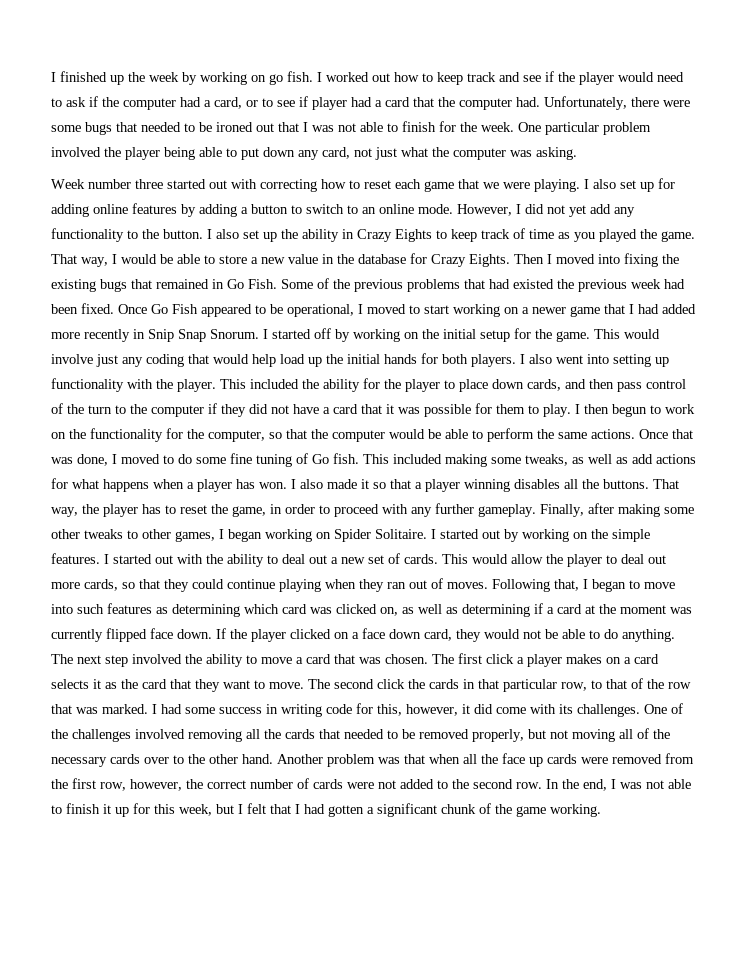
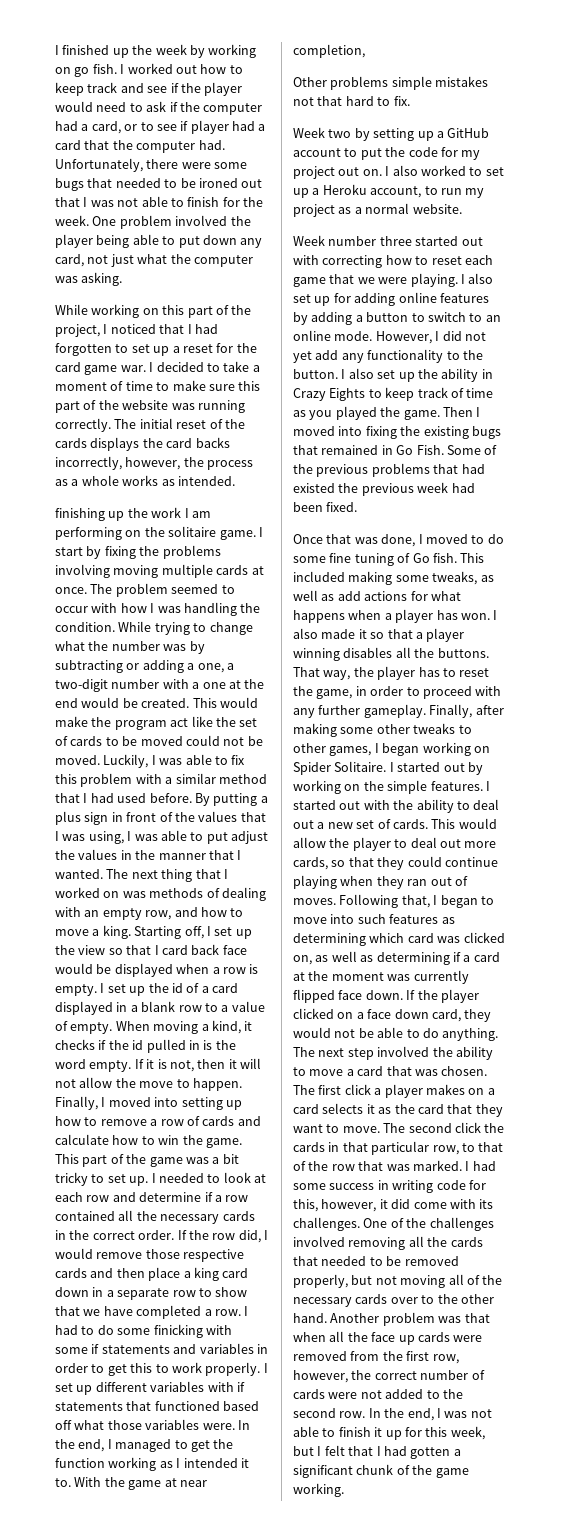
- One particular problem involved the player being able to put down any card, not just what the computer was asking.
+ One problem involved the player being able to put down any card, not just what the computer was asking.
+ While working on this part of the project, I noticed that I had forgotten to set up a reset for the card game war. I decided to take a moment of time to make sure this part of the website was running correctly. The initial reset of the cards displays the card backs incorrectly, however, the process as a whole works as intended.
+ finishing up the work I am performing on the solitaire game. I start by fixing the problems involving moving multiple cards at once. The problem seemed to occur with how I was handling the condition. While trying to change what the number was by subtracting or adding a one, a two-digit number with a one at the end would be created. This would make the program act like the set of cards to be moved could not be moved. Luckily, I was able to fix this problem with a similar method that I had used before. By putting a plus sign in front of the values that I was using, I was able to put adjust the values in the manner that I wanted. The next thing that I worked on was methods of dealing with an empty row, and how to move a king. Starting off, I set up the view so that I card back face would be displayed when a row is empty. I set up the id of a card displayed in a blank row to a value of empty. When moving a kind, it checks if the id pulled in is the word empty. If it is not, then it will not allow the move to happen. Finally, I moved into setting up how to remove a row of cards and calculate how to win the game. This part of the game was a bit tricky to set up. I needed to look at each row and determine if a row contained all the necessary cards in the correct order. If the row did, I would remove those respective cards and then place a king card down in a separate row to show that we have completed a row. I had to do some finicking with some if statements and variables in order to get this to work properly. I set up different variables with if statements that functioned based off what those variables were. In the end, I managed to get the function working as I intended it to. With the game at near completion,
+ Other problems simple mistakes not that hard to fix.
+ Week two by setting up a GitHub account to put the code for my project out on. I also worked to set up a Heroku account, to run my project as a normal website.
- That way, I would be able to store a new value in the database for Crazy Eights.
- Some of the previous problems that had existed the previous week had been fixed. Once Go Fish appeared to be operational, I moved to start working on a newer game that I had added more recently in Snip Snap Snorum. I started off by working on the initial setup for the game. This would involve just any coding that would help load up the initial hands for both players. I also went into setting up functionality with the player. This included the ability for the player to place down cards, and then pass control of the turn to the computer if they did not have a card that it was possible for them to play. I then begun to work on the functionality for the computer, so that the computer would be able to perform the same actions. Once that was done, I moved to do some fine tuning of Go fish.
+ Some of the previous problems that had existed the previous week had been fixed.
+ Once that was done, I moved to do some fine tuning of Go fish.

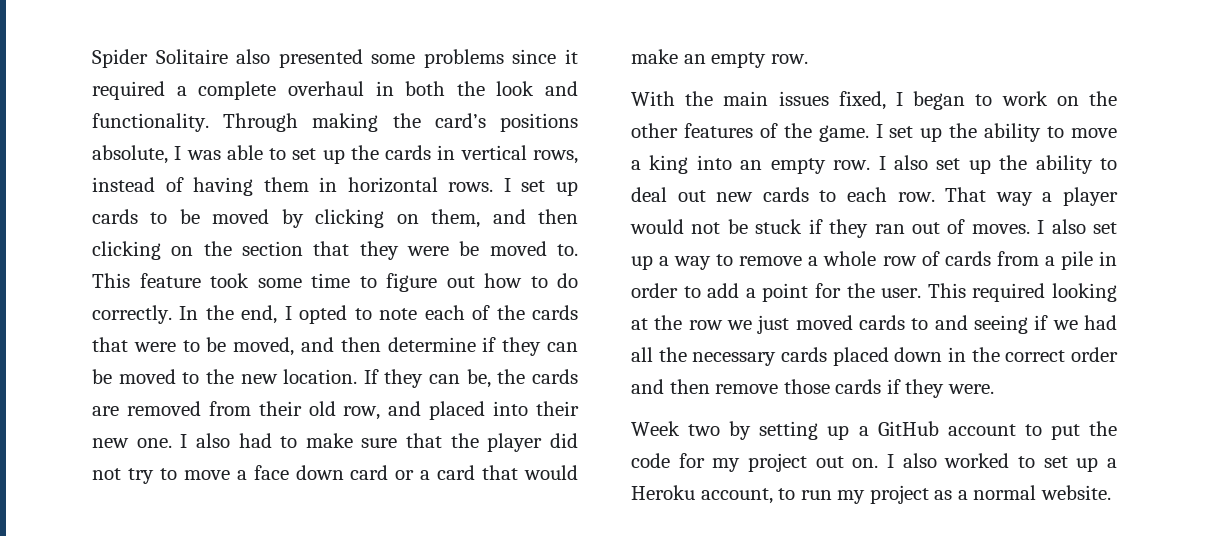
- I finished up the week by working on go fish. I worked out how to keep track and see if the player would need to ask if the computer had a card, or to see if player had a card that the computer had. Unfortunately, there were some bugs that needed to be ironed out that I was not able to finish for the week. One problem involved the player being able to put down any card, not just what the computer was asking.
- While working on this part of the project, I noticed that I had forgotten to set up a reset for the card game war. I decided to take a moment of time to make sure this part of the website was running correctly. The initial reset of the cards displays the card backs incorrectly, however, the process as a whole works as intended.
- finishing up the work I am performing on the solitaire game. I start by fixing the problems involving moving multiple cards at once. The problem seemed to occur with how I was handling the condition. While trying to change what the number was by subtracting or adding a one, a two-digit number with a one at the end would be created. This would make the program act like the set of cards to be moved could not be moved. Luckily, I was able to fix this problem with a similar method that I had used before. By putting a plus sign in front of the values that I was using, I was able to put adjust the values in the manner that I wanted. The next thing that I worked on was methods of dealing with an empty row, and how to move a king. Starting off, I set up the view so that I card back face would be displayed when a row is empty. I set up the id of a card displayed in a blank row to a value of empty. When moving a kind, it checks if the id pulled in is the word empty. If it is not, then it will not allow the move to happen. Finally, I moved into setting up how to remove a row of cards and calculate how to win the game. This part of the game was a bit tricky to set up. I needed to look at each row and determine if a row contained all the necessary cards in the correct order. If the row did, I would remove those respective cards and then place a king card down in a separate row to show that we have completed a row. I had to do some finicking with some if statements and variables in order to get this to work properly. I set up different variables with if statements that functioned based off what those variables were. In the end, I managed to get the function working as I intended it to. With the game at near completion,
- Other problems simple mistakes not that hard to fix.
+ Spider Solitaire also presented some problems since it required a complete overhaul in both the look and functionality. Through making the card’s positions absolute, I was able to set up the cards in vertical rows, instead of having them in horizontal rows. I set up cards to be moved by clicking on them, and then clicking on the section that they were be moved to. This feature took some time to figure out how to do correctly. In the end, I opted to note each of the cards that were to be moved, and then determine if they can be moved to the new location. If they can be, the cards are removed from their old row, and placed into their new one. I also had to make sure that the player did not try to move a face down card or a card that would make an empty row.
+ With the main issues fixed, I began to work on the other features of the game. I set up the ability to move a king into an empty row. I also set up the ability to deal out new cards to each row. That way a player would not be stuck if they ran out of moves. I also set up a way to remove a whole row of cards from a pile in order to add a point for the user. This required looking at the row we just moved cards to and seeing if we had all the necessary cards placed down in the correct order and then remove those cards if they were.
- Week number three started out with correcting how to reset each game that we were playing. I also set up for adding online features by adding a button to switch to an online mode. However, I did not yet add any functionality to the button. I also set up the ability in Crazy Eights to keep track of time as you played the game. Then I moved into fixing the existing bugs that remained in Go Fish. Some of the previous problems that had existed the previous week had been fixed.
- Once that was done, I moved to do some fine tuning of Go fish. This included making some tweaks, as well as add actions for what happens when a player has won. I also made it so that a player winning disables all the buttons. That way, the player has to reset the game, in order to proceed with any further gameplay. Finally, after making some other tweaks to other games, I began working on Spider Solitaire. I started out by working on the simple features. I started out with the ability to deal out a new set of cards. This would allow the player to deal out more cards, so that they could continue playing when they ran out of moves. Following that, I began to move into such features as determining which card was clicked on, as well as determining if a card at the moment was currently flipped face down. If the player clicked on a face down card, they would not be able to do anything. The next step involved the ability to move a card that was chosen. The first click a player makes on a card selects it as the card that they want to move. The second click the cards in that particular row, to that of the row that was marked. I had some success in writing code for this, however, it did come with its challenges. One of the challenges involved removing all the cards that needed to be removed properly, but not moving all of the necessary cards over to the other hand. Another problem was that when all the face up cards were removed from the first row, however, the correct number of cards were not added to the second row. In the end, I was not able to finish it up for this week, but I felt that I had gotten a significant chunk of the game working.

